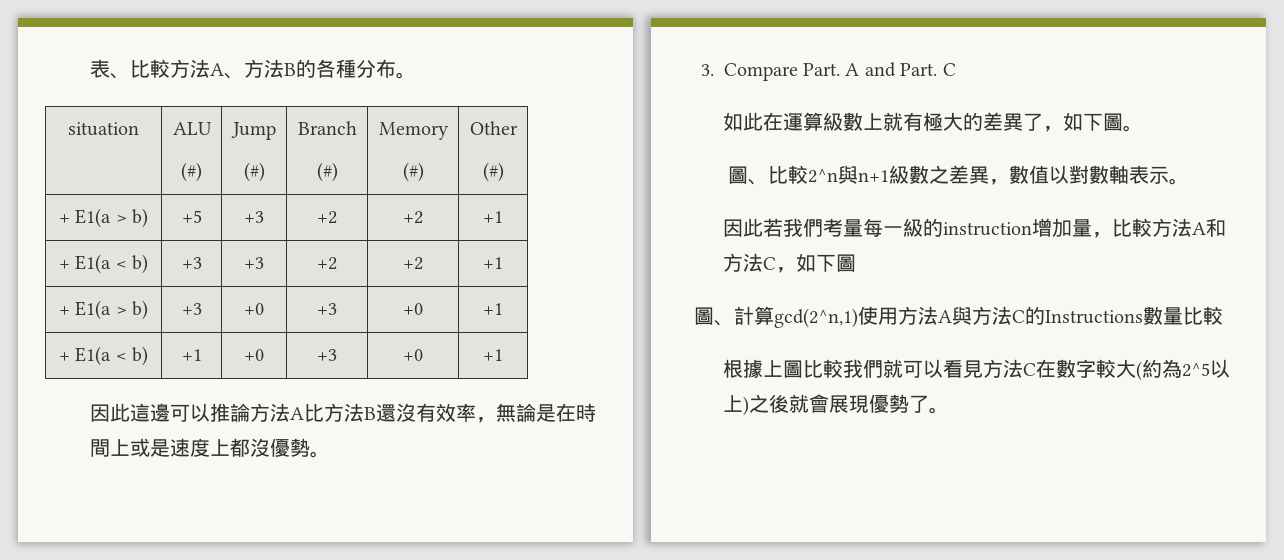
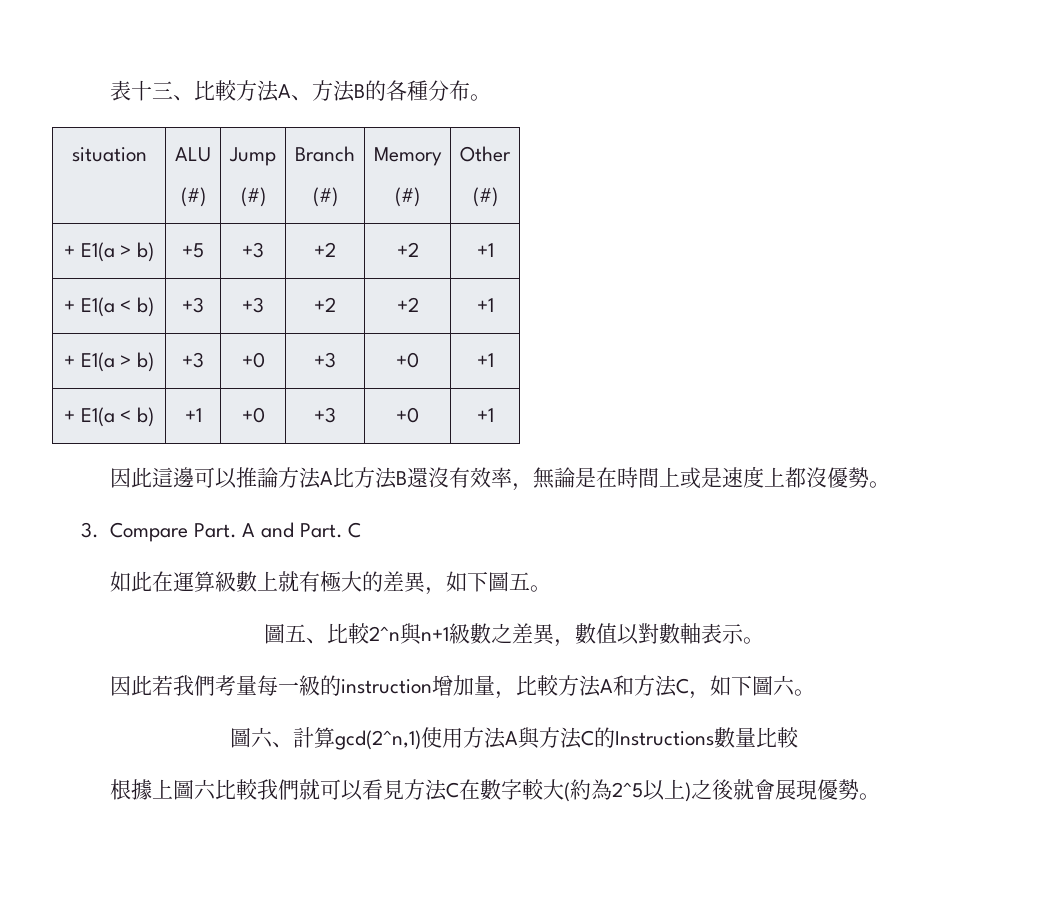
- 表、比較方法A、方法B的各種分布。
+ 表十三、比較方法A、方法B的各種分布。
- 如此在運算級數上就有極大的差異了，如下圖。
- 圖、比較2^n與n+1級數之差異，數值以對數軸表示。
+ 如此在運算級數上就有極大的差異，如下圖五。
+ 圖五、比較2^n與n+1級數之差異，數值以對數軸表示。
- 因此若我們考量每一級的instruction增加量，比較方法A和方法C，如下圖
- 圖、計算gcd(2^n,1)使用方法A與方法C的Instructions數量比較
+ 因此若我們考量每一級的instruction增加量，比較方法A和方法C，如下圖六。
+ 圖六、計算gcd(2^n,1)使用方法A與方法C的Instructions數量比較
- 根據上圖比較我們就可以看見方法C在數字較大(約為2^5以上)之後就會展現優勢了。
+ 根據上圖六比較我們就可以看見方法C在數字較大(約為2^5以上)之後就會展現優勢。

